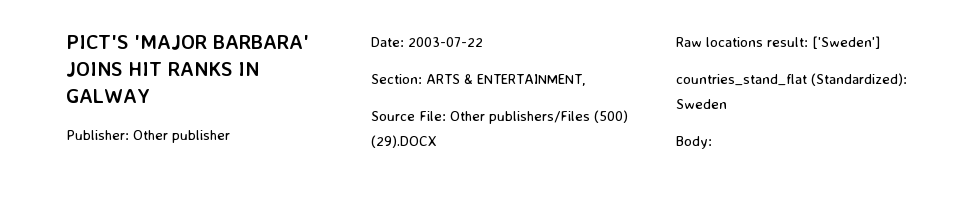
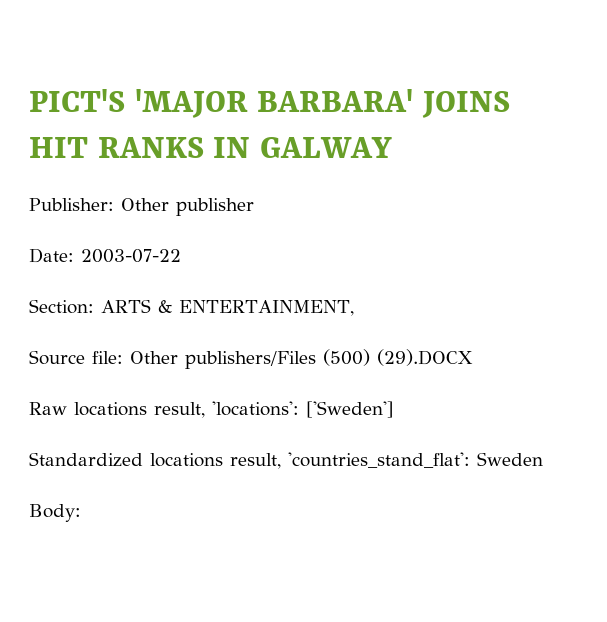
- Source File: Other publishers/Files (500) (29).DOCX
+ Source file: Other publishers/Files (500) (29).DOCX
- Raw locations result: ['Sweden']
+ Raw locations result, 'locations': ['Sweden']
- countries_stand_flat (Standardized): Sweden
+ Standardized locations result, 'countries_stand_flat': Sweden

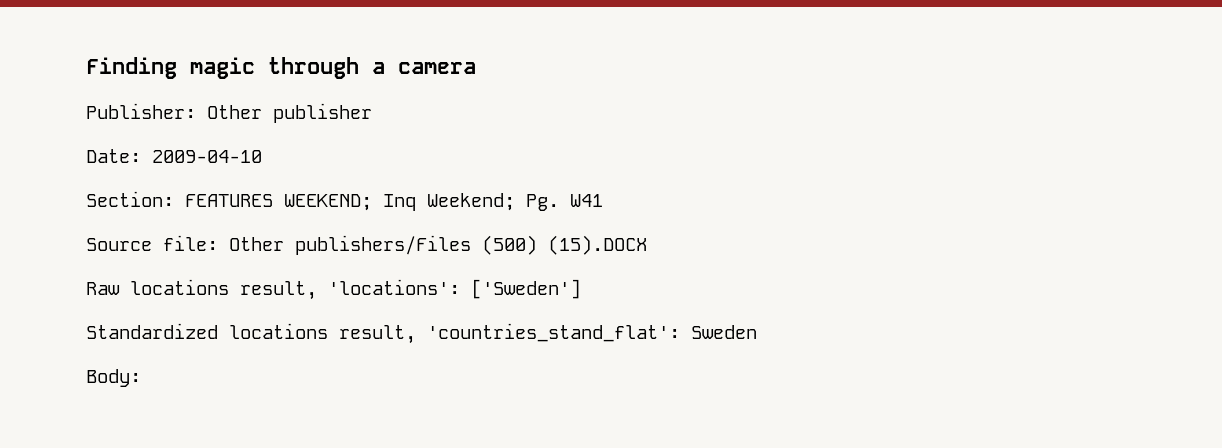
- PICT'S 'MAJOR BARBARA' JOINS HIT RANKS IN GALWAY
+ Finding magic through a camera
- Date: 2003-07-22
+ Date: 2009-04-10
- Section: ARTS & ENTERTAINMENT,
+ Section: FEATURES WEEKEND; Inq Weekend; Pg. W41
- Source file: Other publishers/Files (500) (29).DOCX
+ Source file: Other publishers/Files (500) (15).DOCX

